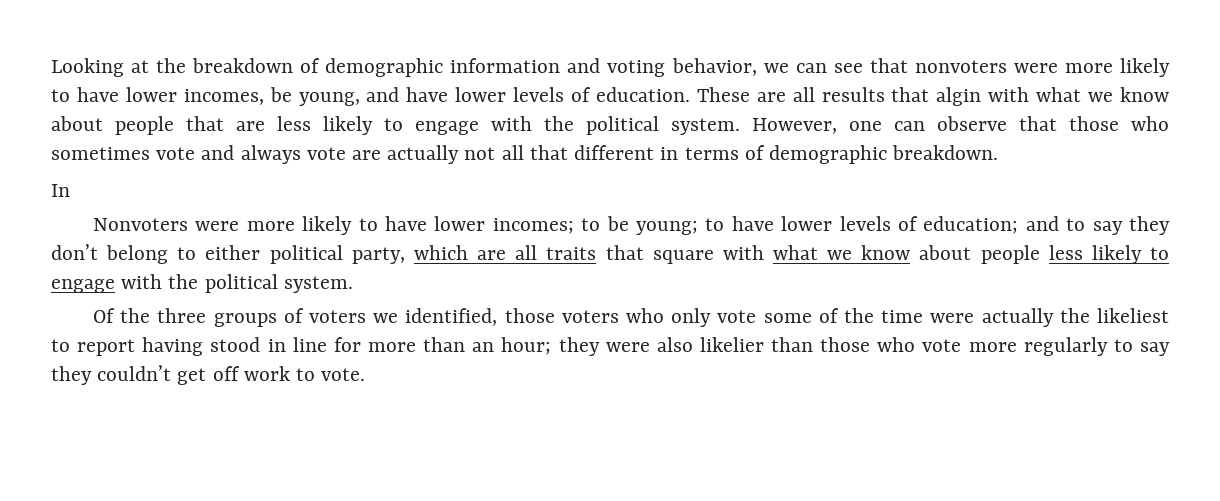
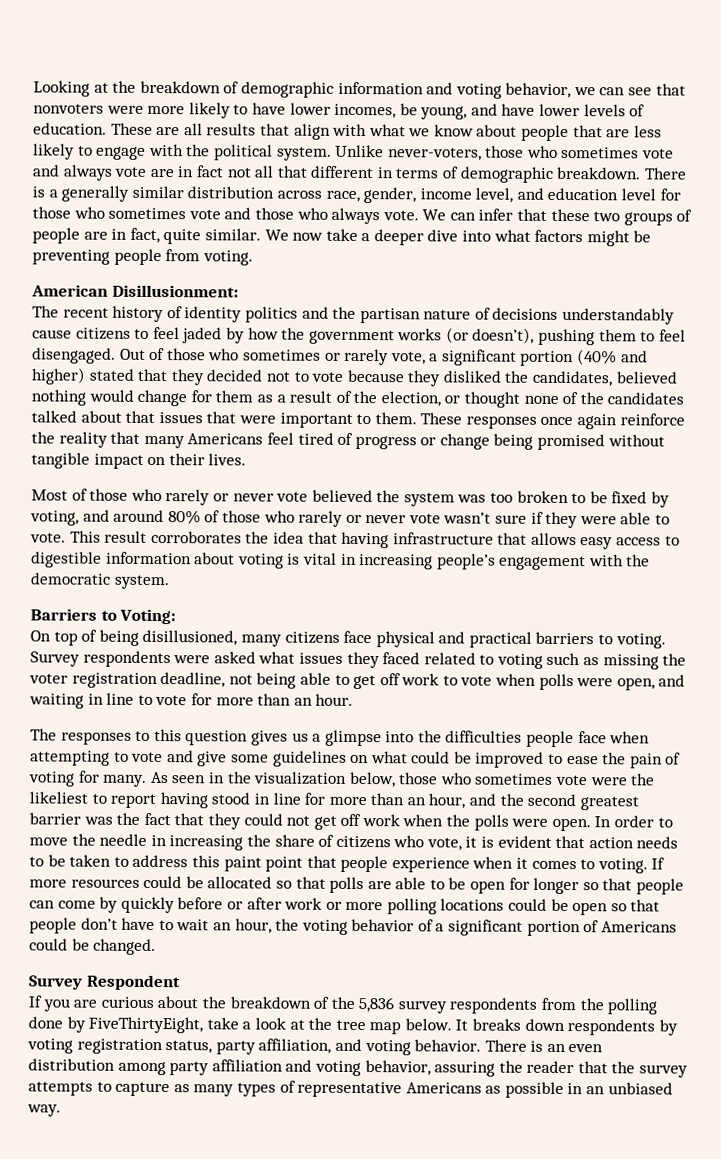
- These are all results that algin with what we know about people that are less likely to engage with the political system.
+ These are all results that align with what we know about people that are less likely to engage with the political system.
- However, one can observe that those who sometimes vote and always vote are actually not all that different in terms of demographic breakdown.
- In
- Nonvoters were more likely to have lower incomes; to be young; to have lower levels of education; and to say they don’t belong to either political party, which are all traits that square with what we know about people less likely to engage with the political system.
+ Unlike never-voters, those who sometimes vote and always vote are in fact not all that different in terms of demographic breakdown. There is a generally similar distribution across race, gender, income level, and education level for those who sometimes vote and those who always vote. We can infer that these two groups of people are in fact, quite similar. We now take a deeper dive into what factors might be preventing people from voting.
+ American Disillusionment:
+ The recent history of identity politics and the partisan nature of decisions understandably cause citizens to feel jaded by how the government works (or doesn’t), pushing them to feel disengaged. Out of those who sometimes or rarely vote, a significant portion (40% and higher) stated that they decided not to vote because they disliked the candidates, believed nothing would change for them as a result of the election, or thought none of the candidates talked about that issues that were important to them. These responses once again reinforce the reality that many Americans feel tired of progress or change being promised without tangible impact on their lives.
+ Most of those who rarely or never vote believed the system was too broken to be fixed by voting, and around 80% of those who rarely or never vote wasn’t sure if they were able to vote. This result corroborates the idea that having infrastructure that allows easy access to digestible information about voting is vital in increasing people’s engagement with the democratic system.
- Of the three groups of voters we identified, those voters who only vote some of the time were actually the likeliest to report having stood in line for more than an hour; they were also likelier than those who vote more regularly to say they couldn’t get off work to vote.
+ Barriers to Voting:
+ On top of being disillusioned, many citizens face physical and practical barriers to voting. Survey respondents were asked what issues they faced related to voting such as missing the voter registration deadline, not being able to get off work to vote when polls were open, and waiting in line to vote for more than an hour.
+ The responses to this question gives us a glimpse into the difficulties people face when attempting to vote and give some guidelines on what could be improved to ease the pain of voting for many. As seen in the visualization below, those who sometimes vote were the likeliest to report having stood in line for more than an hour, and the second greatest barrier was the fact that they could not get off work when the polls were open. In order to move the needle in increasing the share of citizens who vote, it is evident that action needs to be taken to address this paint point that people experience when it comes to voting. If more resources could be allocated so that polls are able to be open for longer so that people can come by quickly before or after work or more polling locations could be open so that people don’t have to wait an hour, the voting behavior of a significant portion of Americans could be changed.
+ Survey Respondent
+ If you are curious about the breakdown of the 5,836 survey respondents from the polling done by FiveThirtyEight, take a look at the tree map below. It breaks down respondents by voting registration status, party affiliation, and voting behavior. There is an even distribution among party affiliation and voting behavior, assuring the reader that the survey attempts to capture as many types of representative Americans as possible in an unbiased way.

